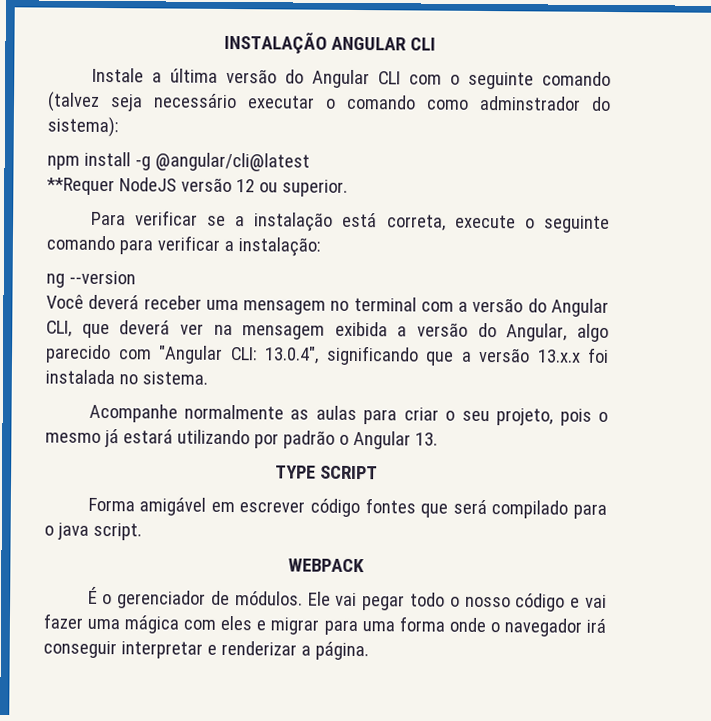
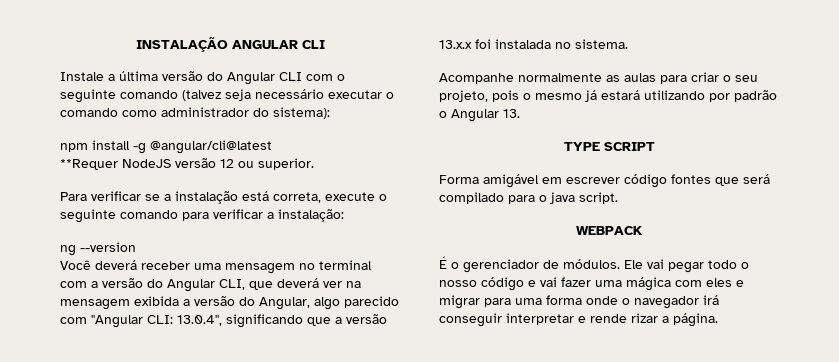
- Instale a última versão do Angular CLI com o seguinte comando (talvez seja necessário executar o comando como adminstrador do sistema):
+ Instale a última versão do Angular CLI com o seguinte comando (talvez seja necessário executar o comando como administrador do sistema):
- Ele vai pegar todo o nosso código e vai fazer uma mágica com eles e migrar para uma forma onde o navegador irá conseguir interpretar e renderizar a página.
+ Ele vai pegar todo o nosso código e vai fazer uma mágica com eles e migrar para uma forma onde o navegador irá conseguir interpretar e rende rizar a página.

